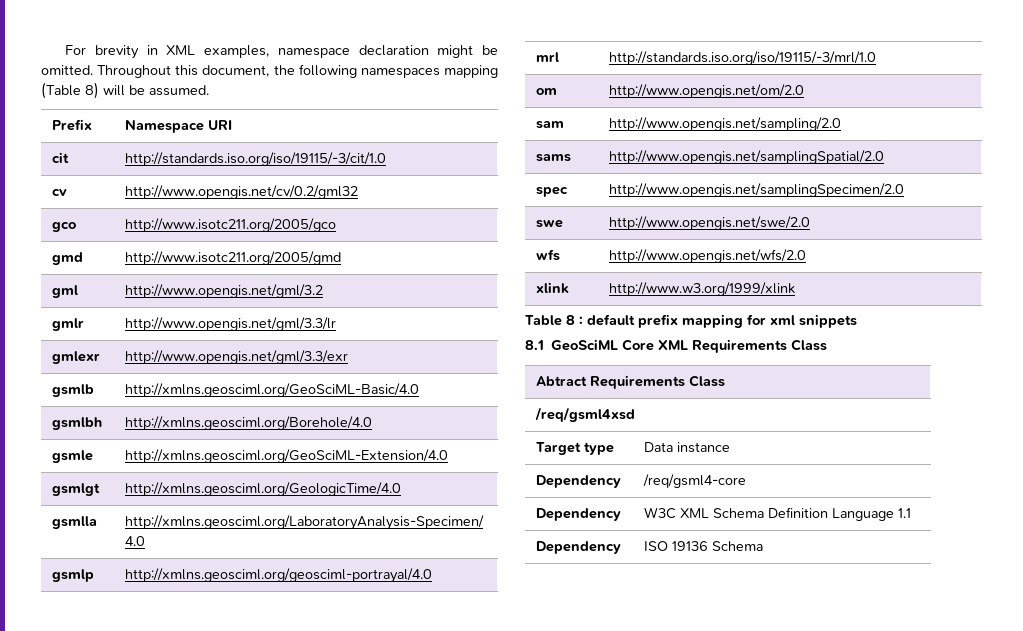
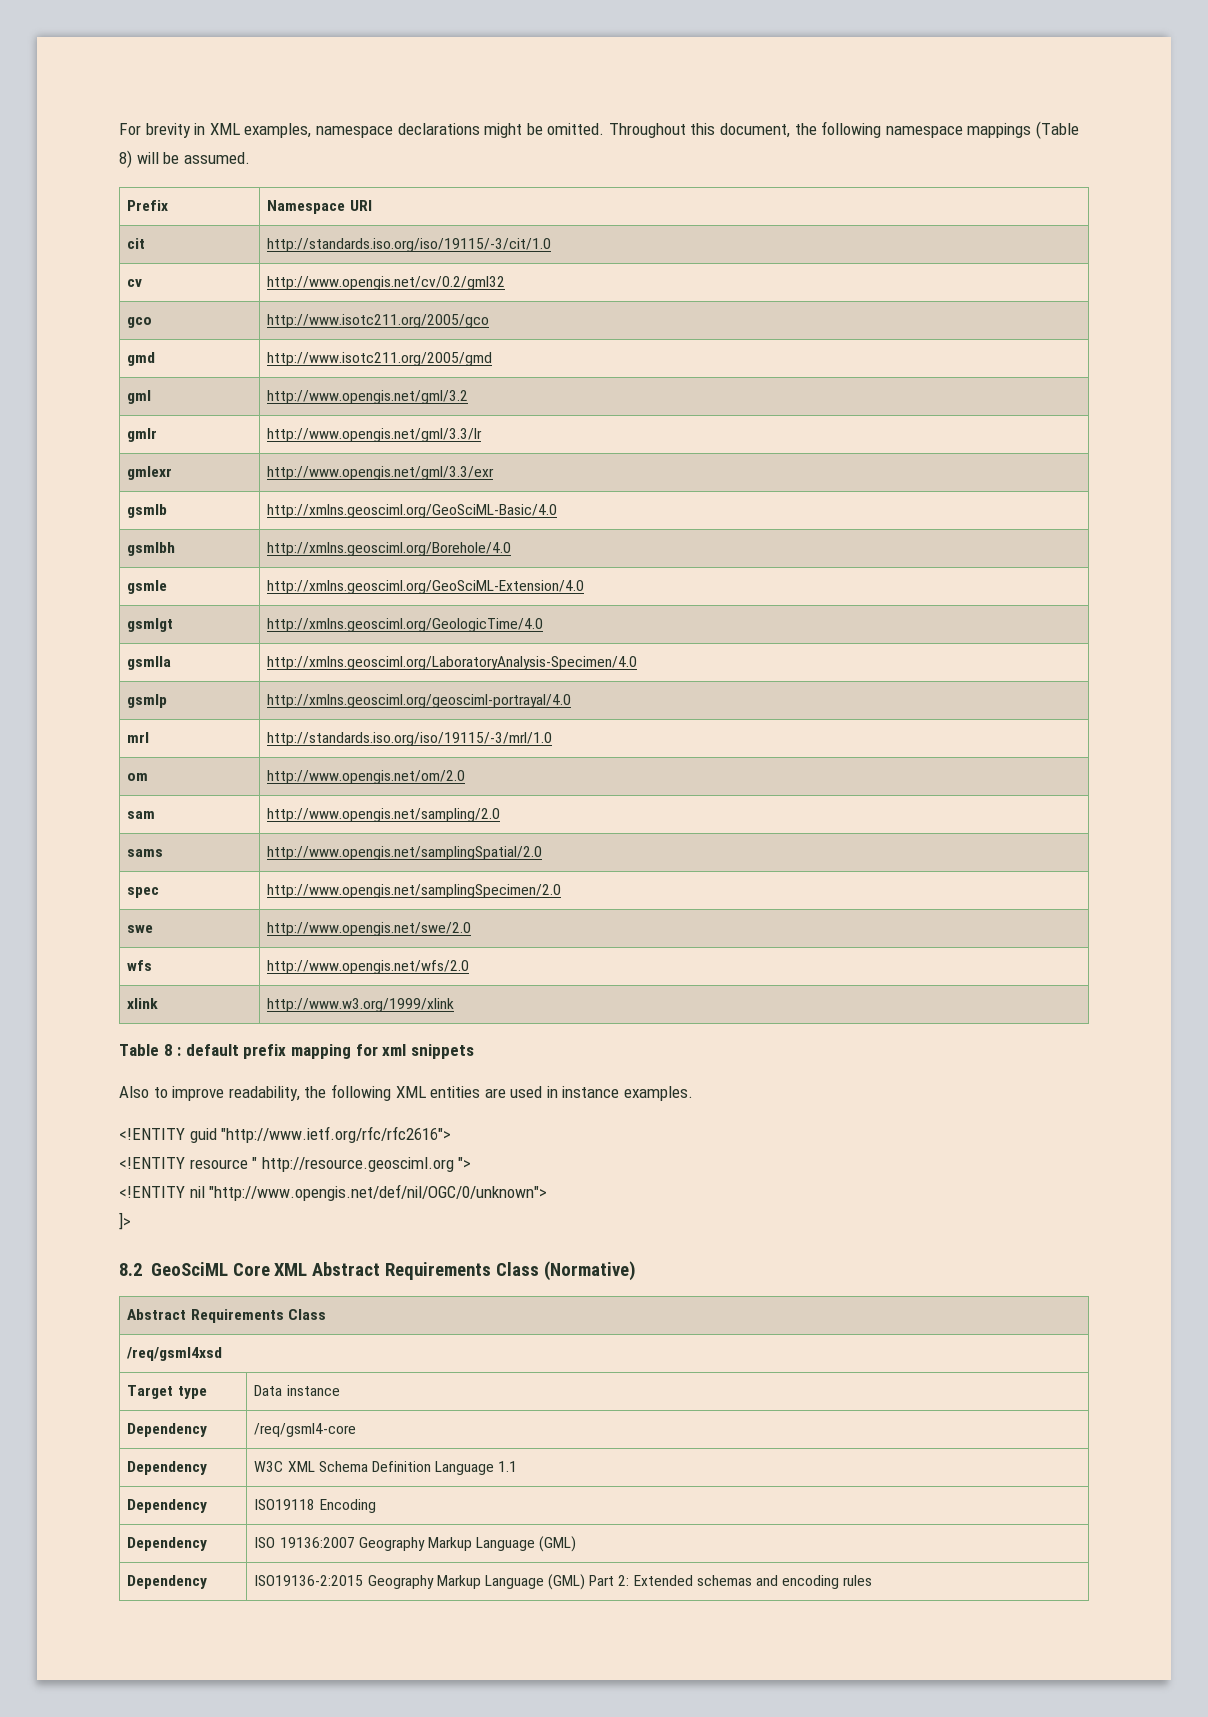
- For brevity in XML examples, namespace declaration might be omitted.
+ For brevity in XML examples, namespace declarations might be omitted.
- Throughout this document, the following namespaces mapping (Table 8) will be assumed.
+ Throughout this document, the following namespace mappings (Table 8) will be assumed.
- 8.1 GeoSciML Core XML Requirements Class
- Abtract Requirements Class
+ Also to improve readability, the following XML entities are used in instance examples.
+ <!ENTITY guid "http://www.ietf.org/rfc/rfc2616">
+ <!ENTITY resource " http://resource.geosciml.org ">
+ <!ENTITY nil "http://www.opengis.net/def/nil/OGC/0/unknown">
+ ]>
+ 8.2 GeoSciML Core XML Abstract Requirements Class (Normative)
+ Abstract Requirements Class
+ Dependency | ISO19118 Encoding
- Dependency | ISO 19136 Schema
+ Dependency | ISO 19136:2007 Geography Markup Language (GML)
+ Dependency | ISO19136-2:2015 Geography Markup Language (GML) Part 2: Extended schemas and encoding rules

